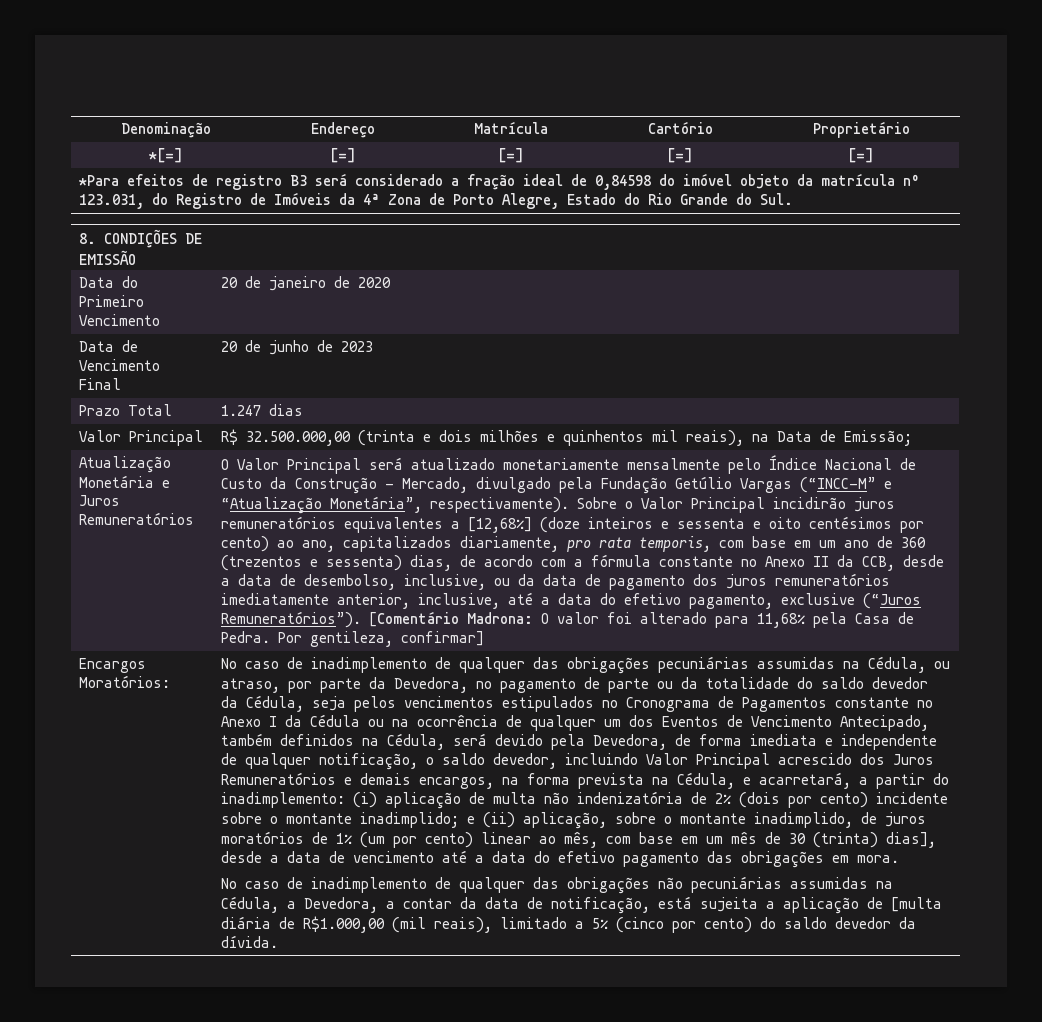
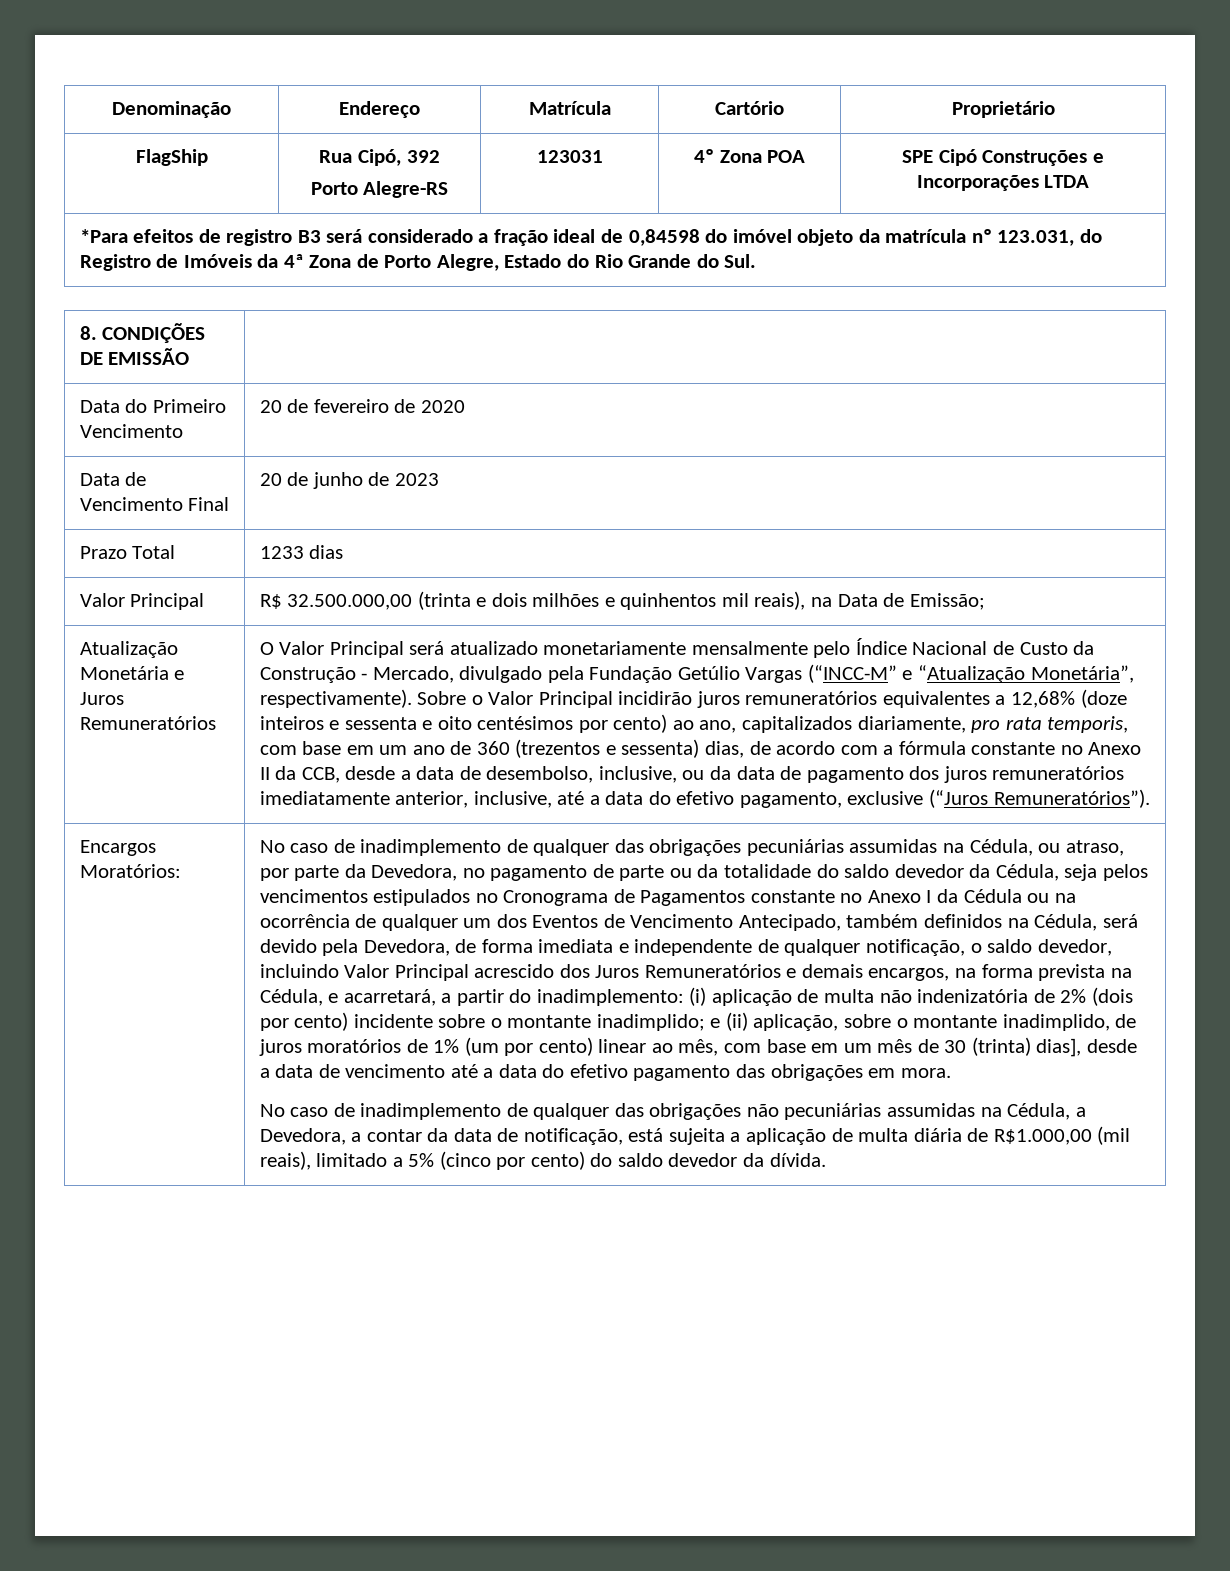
- *[=] | [=] | [=] | [=] | [=]
+ FlagShip | Rua Cipó, 392
+ Porto Alegre-RS | 123031 | 4º Zona POA | SPE Cipó Construções e Incorporações LTDA
- Data do Primeiro Vencimento | 20 de janeiro de 2020
+ Data do Primeiro Vencimento | 20 de fevereiro de 2020
- Prazo Total | 1.247 dias
+ Prazo Total | 1233 dias
- Sobre o Valor Principal incidirão juros remuneratórios equivalentes a [12,68%] (doze inteiros e sessenta e oito centésimos por cento) ao ano, capitalizados diariamente, pro rata temporis, com base em um ano de 360 (trezentos e sessenta) dias, de acordo com a fórmula constante no Anexo II da CCB, desde a data de desembolso, inclusive, ou da data de pagamento dos juros remuneratórios imediatamente anterior, inclusive, até a data do efetivo pagamento, exclusive (“Juros Remuneratórios”). [Comentário Madrona: O valor foi alterado para 11,68% pela Casa de Pedra. Por gentileza, confirmar]
+ Sobre o Valor Principal incidirão juros remuneratórios equivalentes a 12,68% (doze inteiros e sessenta e oito centésimos por cento) ao ano, capitalizados diariamente, pro rata temporis, com base em um ano de 360 (trezentos e sessenta) dias, de acordo com a fórmula constante no Anexo II da CCB, desde a data de desembolso, inclusive, ou da data de pagamento dos juros remuneratórios imediatamente anterior, inclusive, até a data do efetivo pagamento, exclusive (“Juros Remuneratórios”).
- No caso de inadimplemento de qualquer das obrigações não pecuniárias assumidas na Cédula, a Devedora, a contar da data de notificação, está sujeita a aplicação de [multa diária de R$1.000,00 (mil reais), limitado a 5% (cinco por cento) do saldo devedor da dívida.
+ No caso de inadimplemento de qualquer das obrigações não pecuniárias assumidas na Cédula, a Devedora, a contar da data de notificação, está sujeita a aplicação de multa diária de R$1.000,00 (mil reais), limitado a 5% (cinco por cento) do saldo devedor da dívida.

